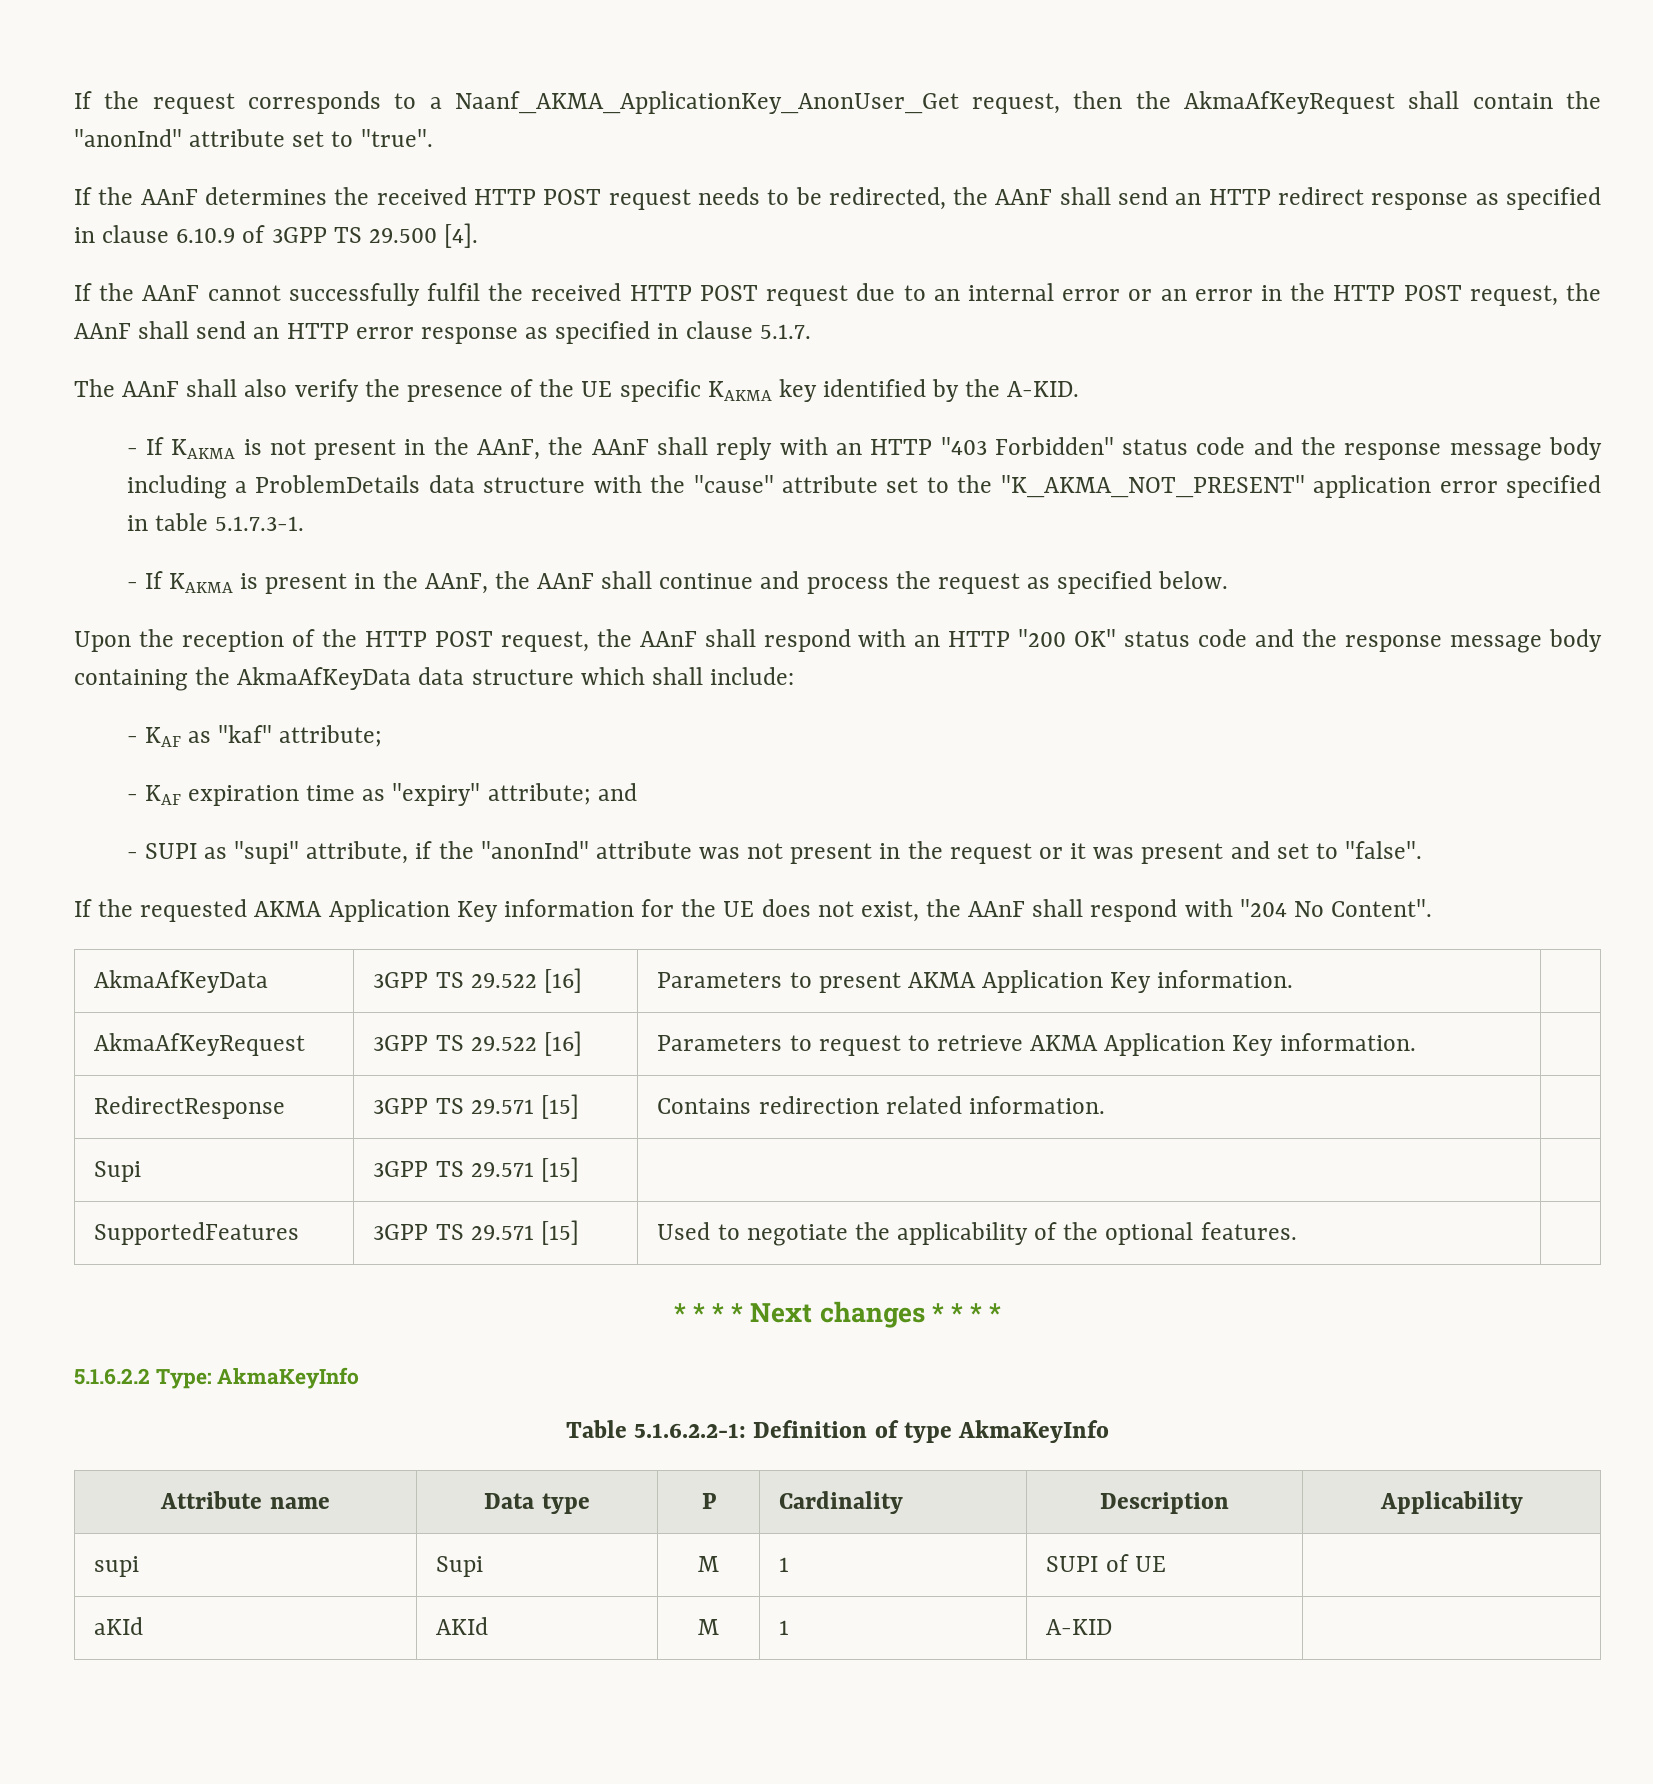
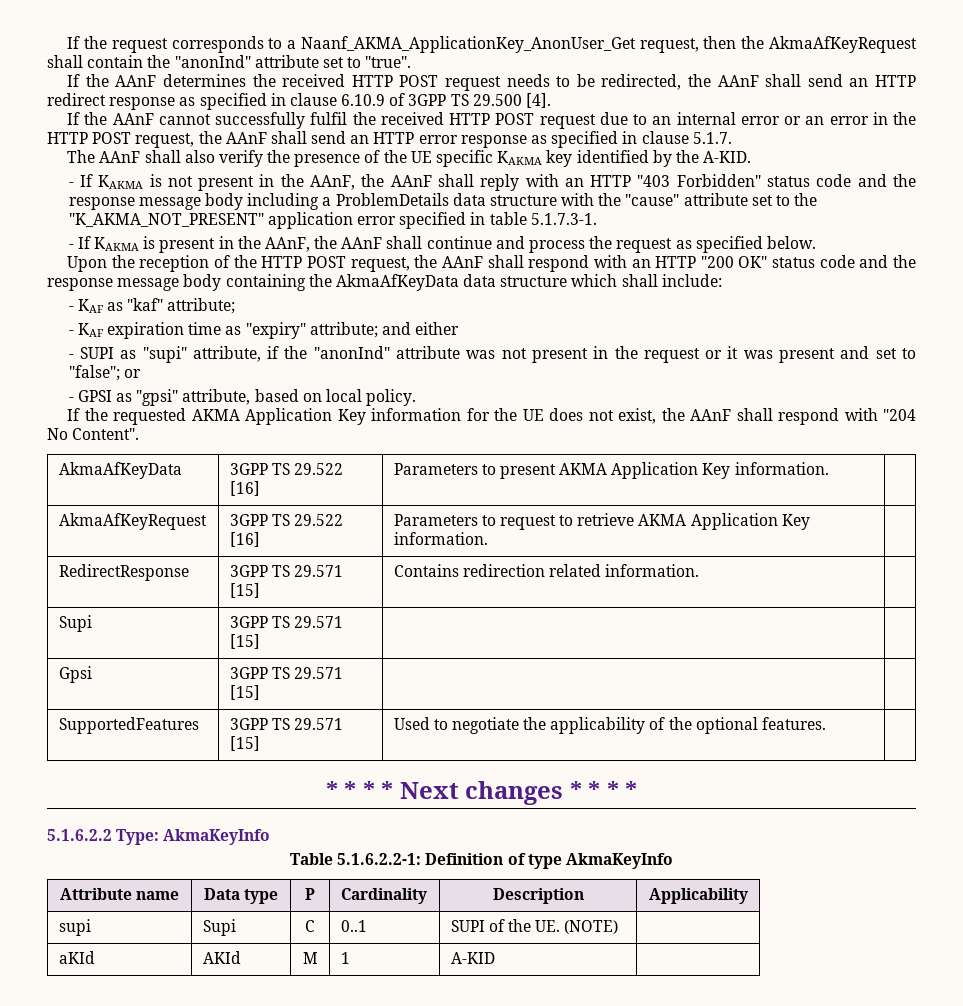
- - KAF expiration time as "expiry" attribute; and
+ - KAF expiration time as "expiry" attribute; and either
- - SUPI as "supi" attribute, if the "anonInd" attribute was not present in the request or it was present and set to "false".
+ - SUPI as "supi" attribute, if the "anonInd" attribute was not present in the request or it was present and set to "false"; or
+ - GPSI as "gpsi" attribute, based on local policy.
+ Gpsi | 3GPP TS 29.571 [15] | |
- supi | Supi | M | 1 | SUPI of UE |
+ supi | Supi | C | 0..1 | SUPI of the UE. (NOTE) |

